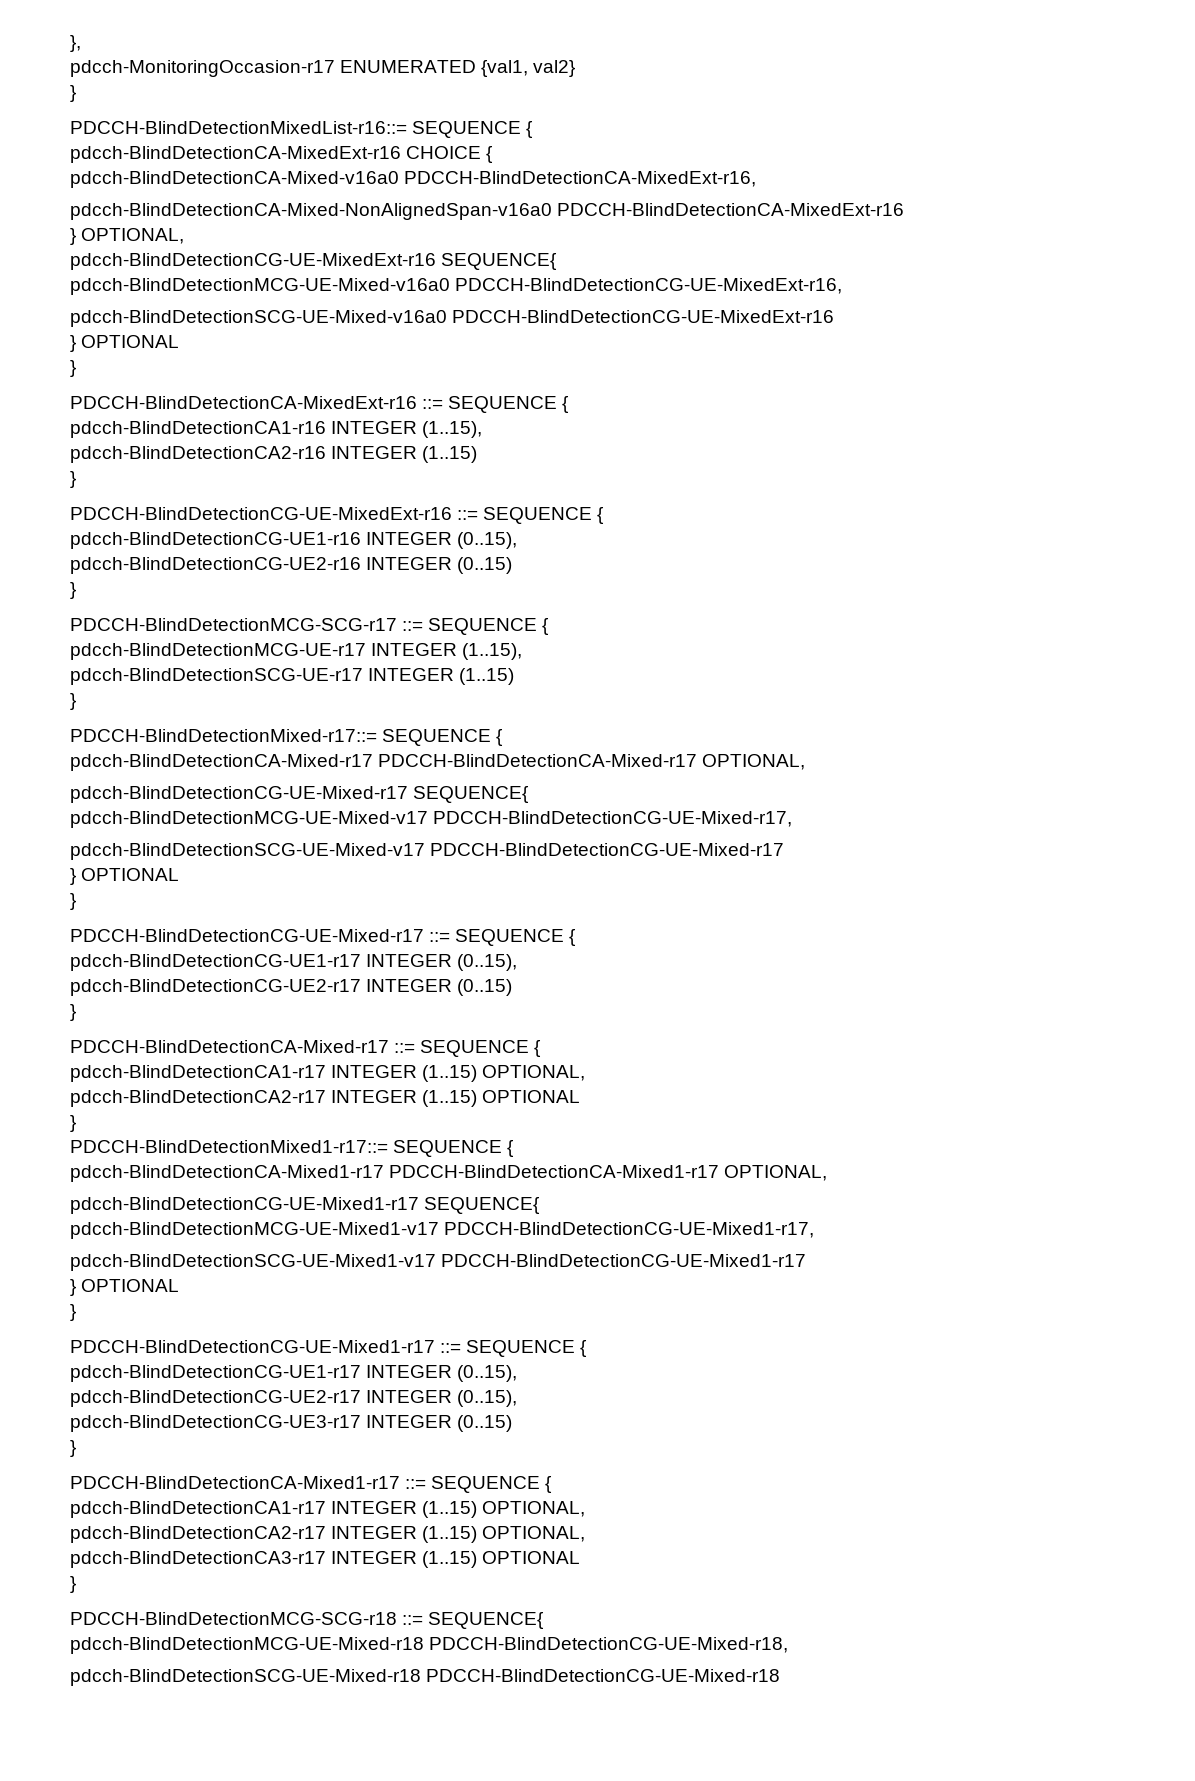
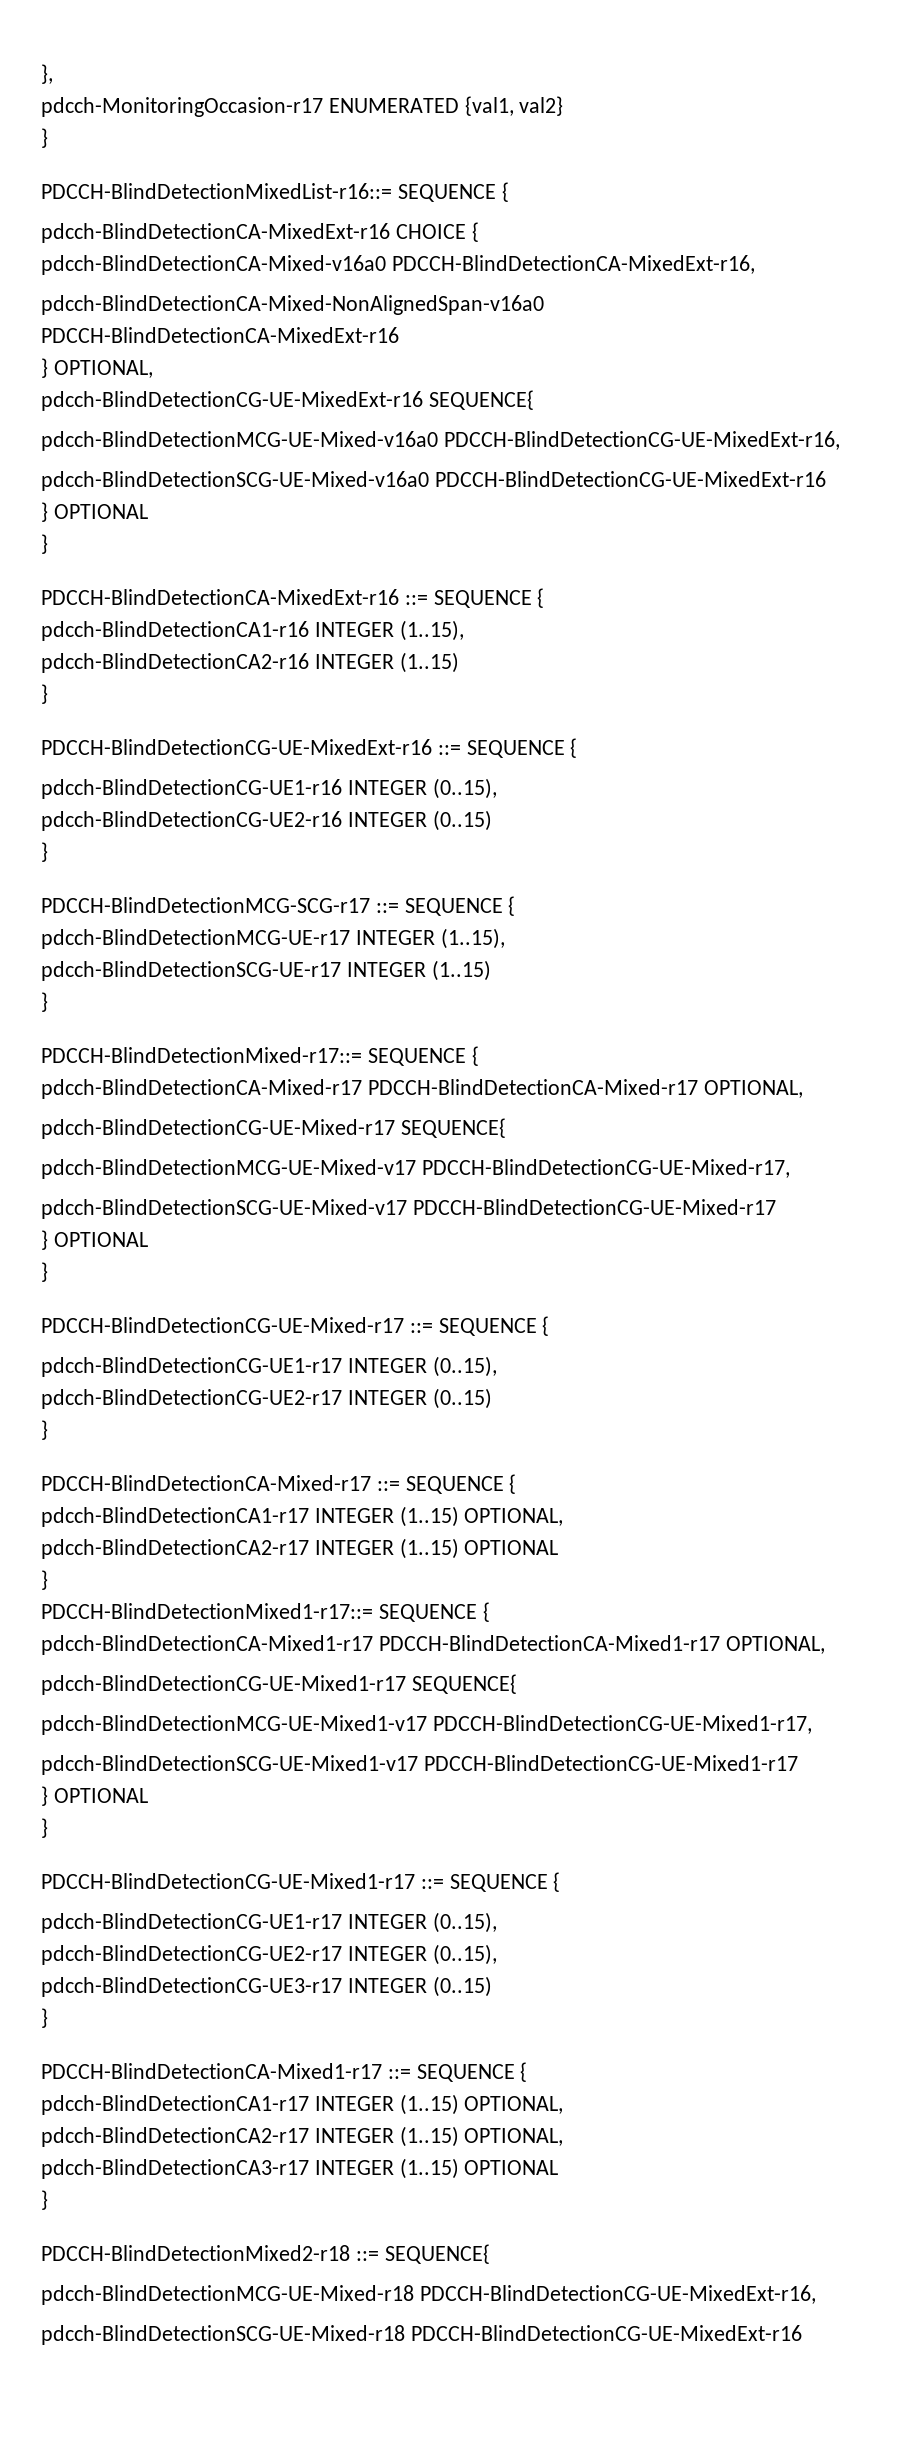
- PDCCH-BlindDetectionMCG-SCG-r18 ::= SEQUENCE{
+ PDCCH-BlindDetectionMixed2-r18 ::= SEQUENCE{
- pdcch-BlindDetectionMCG-UE-Mixed-r18 PDCCH-BlindDetectionCG-UE-Mixed-r18,
+ pdcch-BlindDetectionMCG-UE-Mixed-r18 PDCCH-BlindDetectionCG-UE-MixedExt-r16,
- pdcch-BlindDetectionSCG-UE-Mixed-r18 PDCCH-BlindDetectionCG-UE-Mixed-r18
+ pdcch-BlindDetectionSCG-UE-Mixed-r18 PDCCH-BlindDetectionCG-UE-MixedExt-r16

